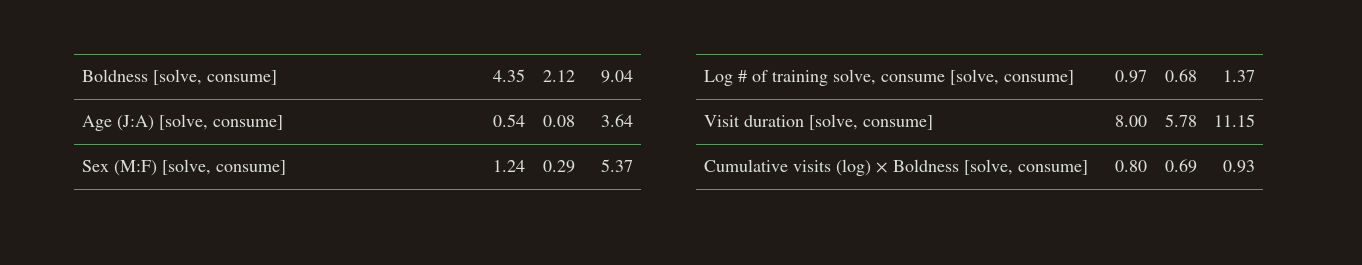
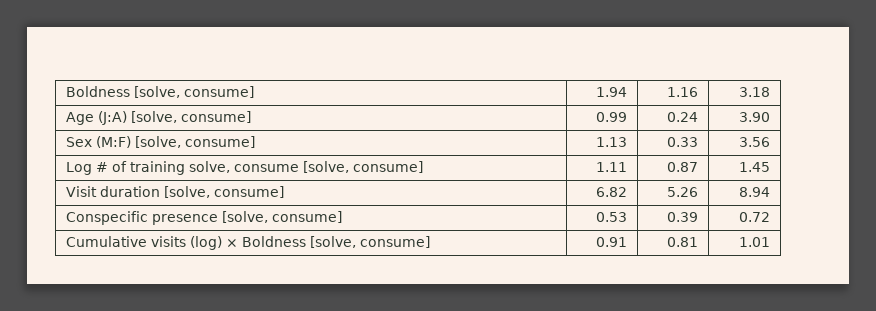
- Boldness [solve, consume] | 4.35 | 2.12 | 9.04
+ Boldness [solve, consume] | 1.94 | 1.16 | 3.18
- Age (J:A) [solve, consume] | 0.54 | 0.08 | 3.64
+ Age (J:A) [solve, consume] | 0.99 | 0.24 | 3.90
- Sex (M:F) [solve, consume] | 1.24 | 0.29 | 5.37
+ Sex (M:F) [solve, consume] | 1.13 | 0.33 | 3.56
- Log # of training solve, consume [solve, consume] | 0.97 | 0.68 | 1.37
+ Log # of training solve, consume [solve, consume] | 1.11 | 0.87 | 1.45
- Visit duration [solve, consume] | 8.00 | 5.78 | 11.15
+ Visit duration [solve, consume] | 6.82 | 5.26 | 8.94
+ Conspecific presence [solve, consume] | 0.53 | 0.39 | 0.72
- Cumulative visits (log) × Boldness [solve, consume] | 0.80 | 0.69 | 0.93
+ Cumulative visits (log) × Boldness [solve, consume] | 0.91 | 0.81 | 1.01

